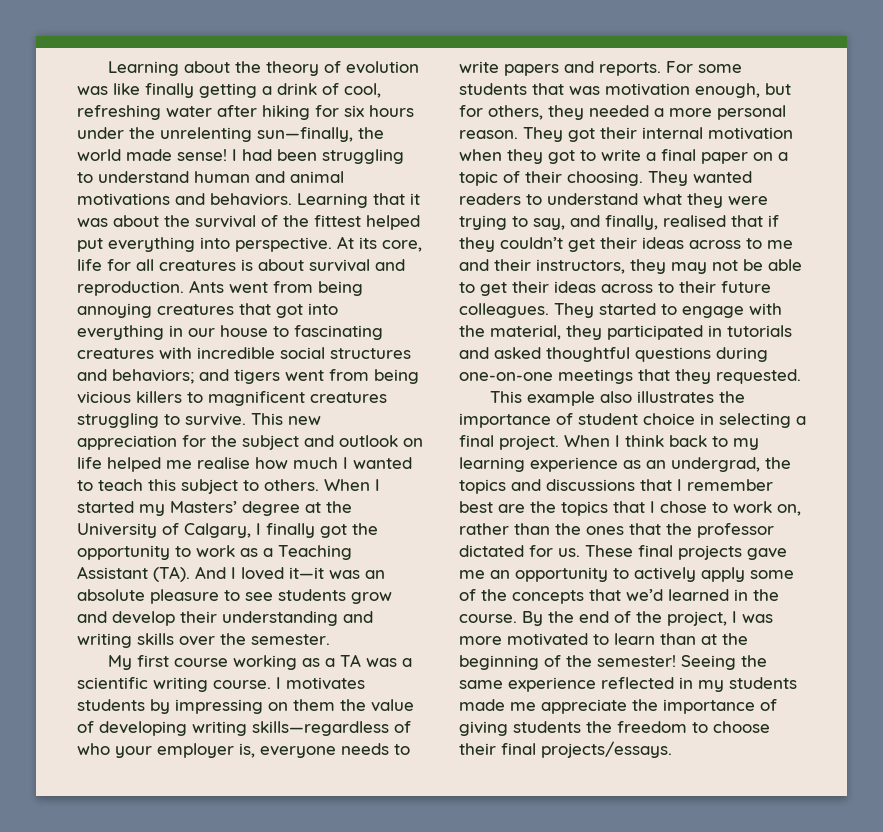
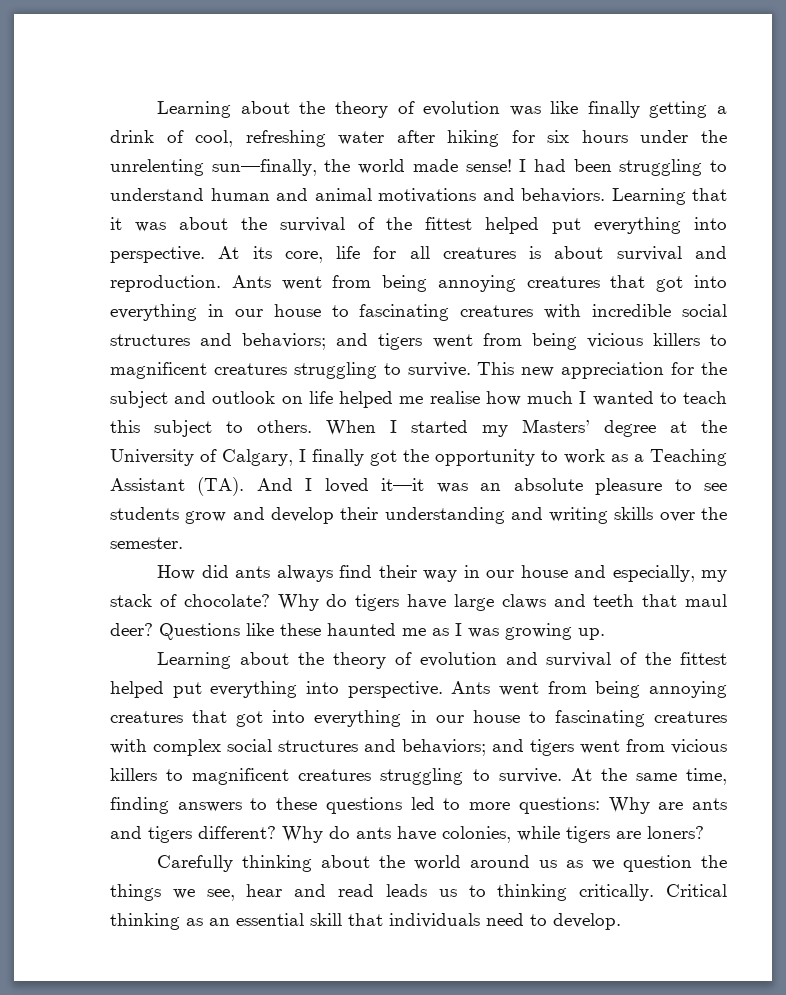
- My first course working as a TA was a scientific writing course. I motivates students by impressing on them the value of developing writing skills—regardless of who your employer is, everyone needs to write papers and reports. For some students that was motivation enough, but for others, they needed a more personal reason. They got their internal motivation when they got to write a final paper on a topic of their choosing. They wanted readers to understand what they were trying to say, and finally, realised that if they couldn’t get their ideas across to me and their instructors, they may not be able to get their ideas across to their future colleagues. They started to engage with the material, they participated in tutorials and asked thoughtful questions during one-on-one meetings that they requested.
- This example also illustrates the importance of student choice in selecting a final project. When I think back to my learning experience as an undergrad, the topics and discussions that I remember best are the topics that I chose to work on, rather than the ones that the professor dictated for us. These final projects gave me an opportunity to actively apply some of the concepts that we’d learned in the course. By the end of the project, I was more motivated to learn than at the beginning of the semester! Seeing the same experience reflected in my students made me appreciate the importance of giving students the freedom to choose their final projects/essays.
+ How did ants always find their way in our house and especially, my stack of chocolate? Why do tigers have large claws and teeth that maul deer? Questions like these haunted me as I was growing up.
+ Learning about the theory of evolution and survival of the fittest helped put everything into perspective. Ants went from being annoying creatures that got into everything in our house to fascinating creatures with complex social structures and behaviors; and tigers went from vicious killers to magnificent creatures struggling to survive. At the same time, finding answers to these questions led to more questions: Why are ants and tigers different? Why do ants have colonies, while tigers are loners?
+ Carefully thinking about the world around us as we question the things we see, hear and read leads us to thinking critically. Critical thinking as an essential skill that individuals need to develop.

